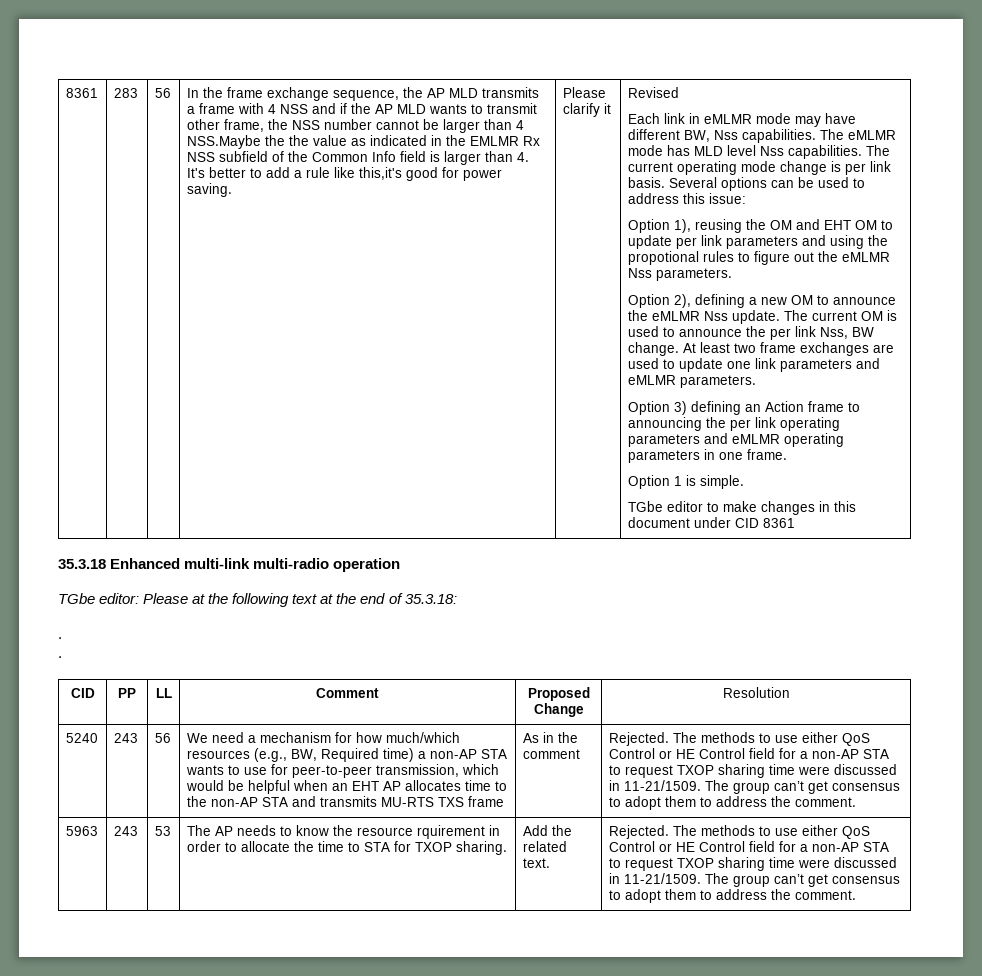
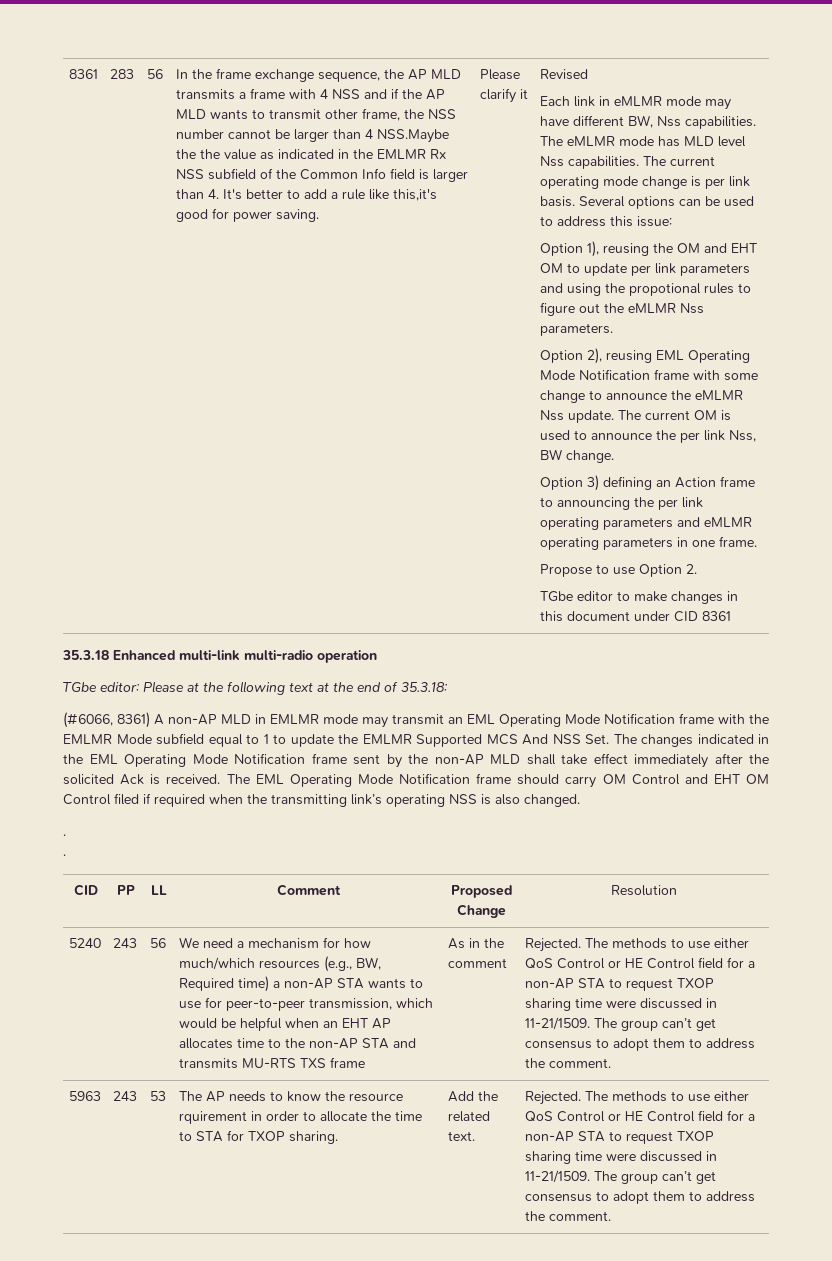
- Option 2), defining a new OM to announce the eMLMR Nss update.
+ Option 2), reusing EML Operating Mode Notification frame with some change to announce the eMLMR Nss update.
- At least two frame exchanges are used to update one link parameters and eMLMR parameters.
- Option 1 is simple.
+ Propose to use Option 2.
+ (#6066, 8361) A non-AP MLD in EMLMR mode may transmit an EML Operating Mode Notification frame with the EMLMR Mode subfield equal to 1 to update the EMLMR Supported MCS And NSS Set. The changes indicated in the EML Operating Mode Notification frame sent by the non-AP MLD shall take effect immediately after the solicited Ack is received. The EML Operating Mode Notification frame should carry OM Control and EHT OM Control filed if required when the transmitting link’s operating NSS is also changed.

